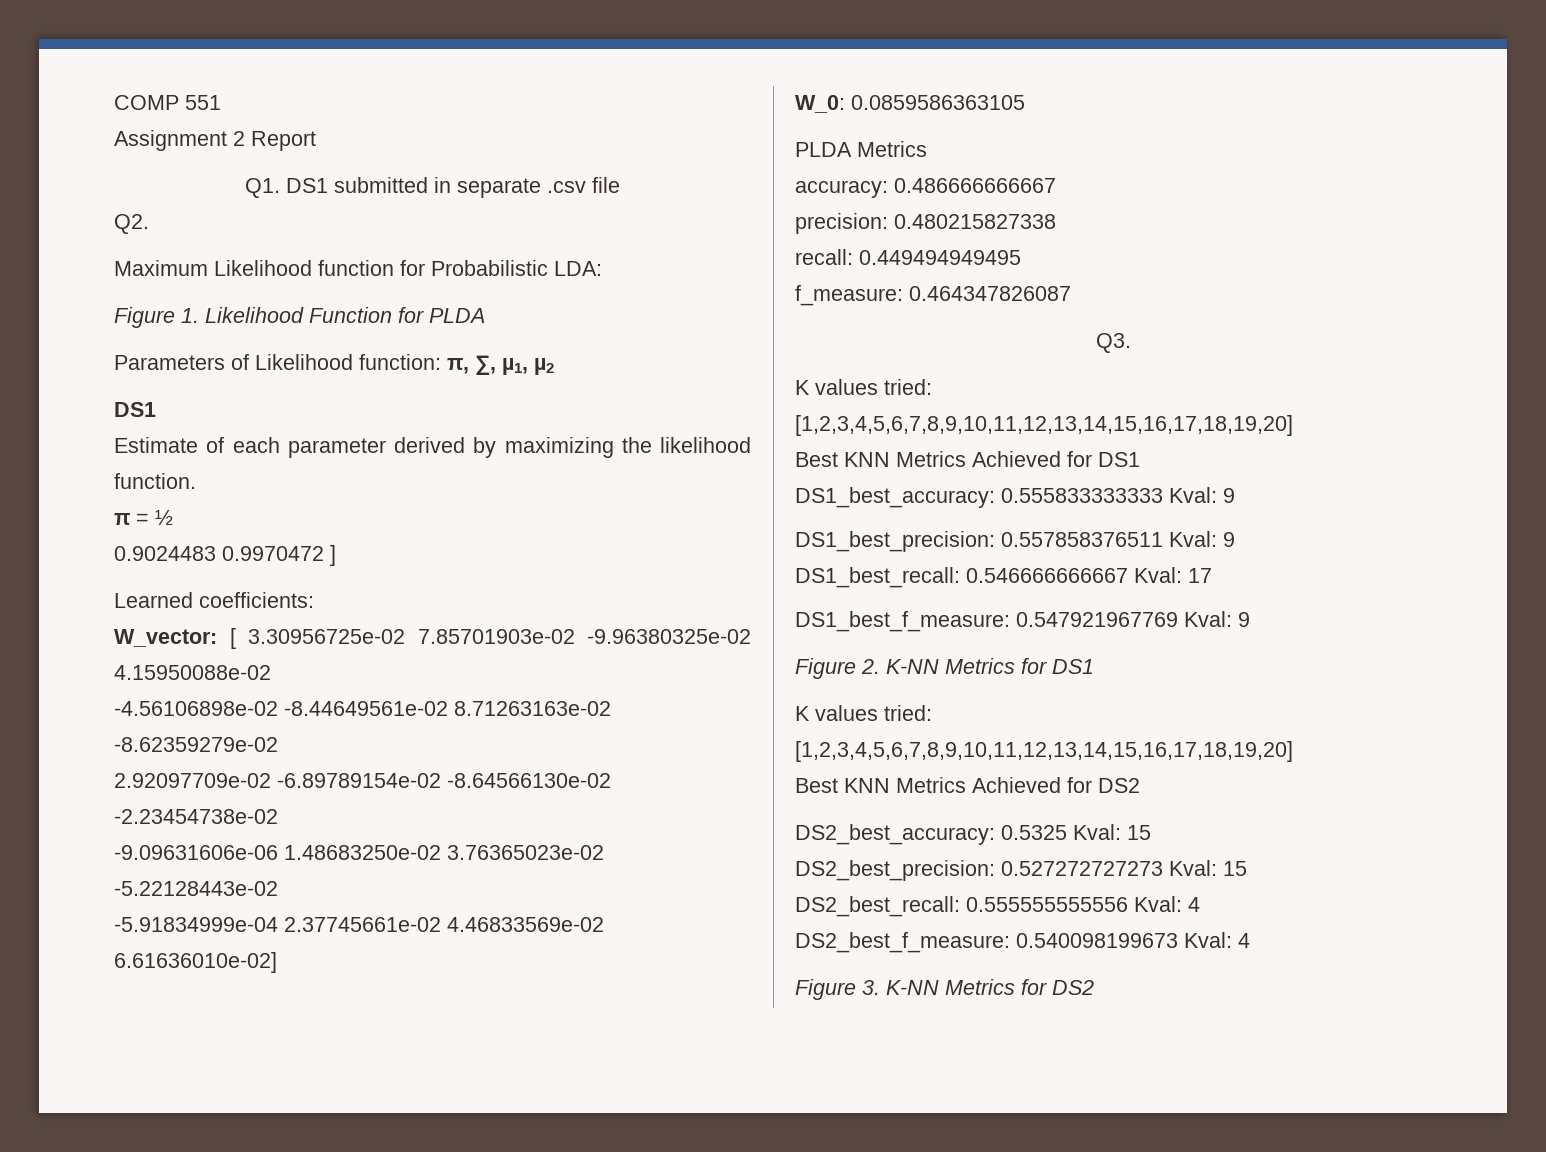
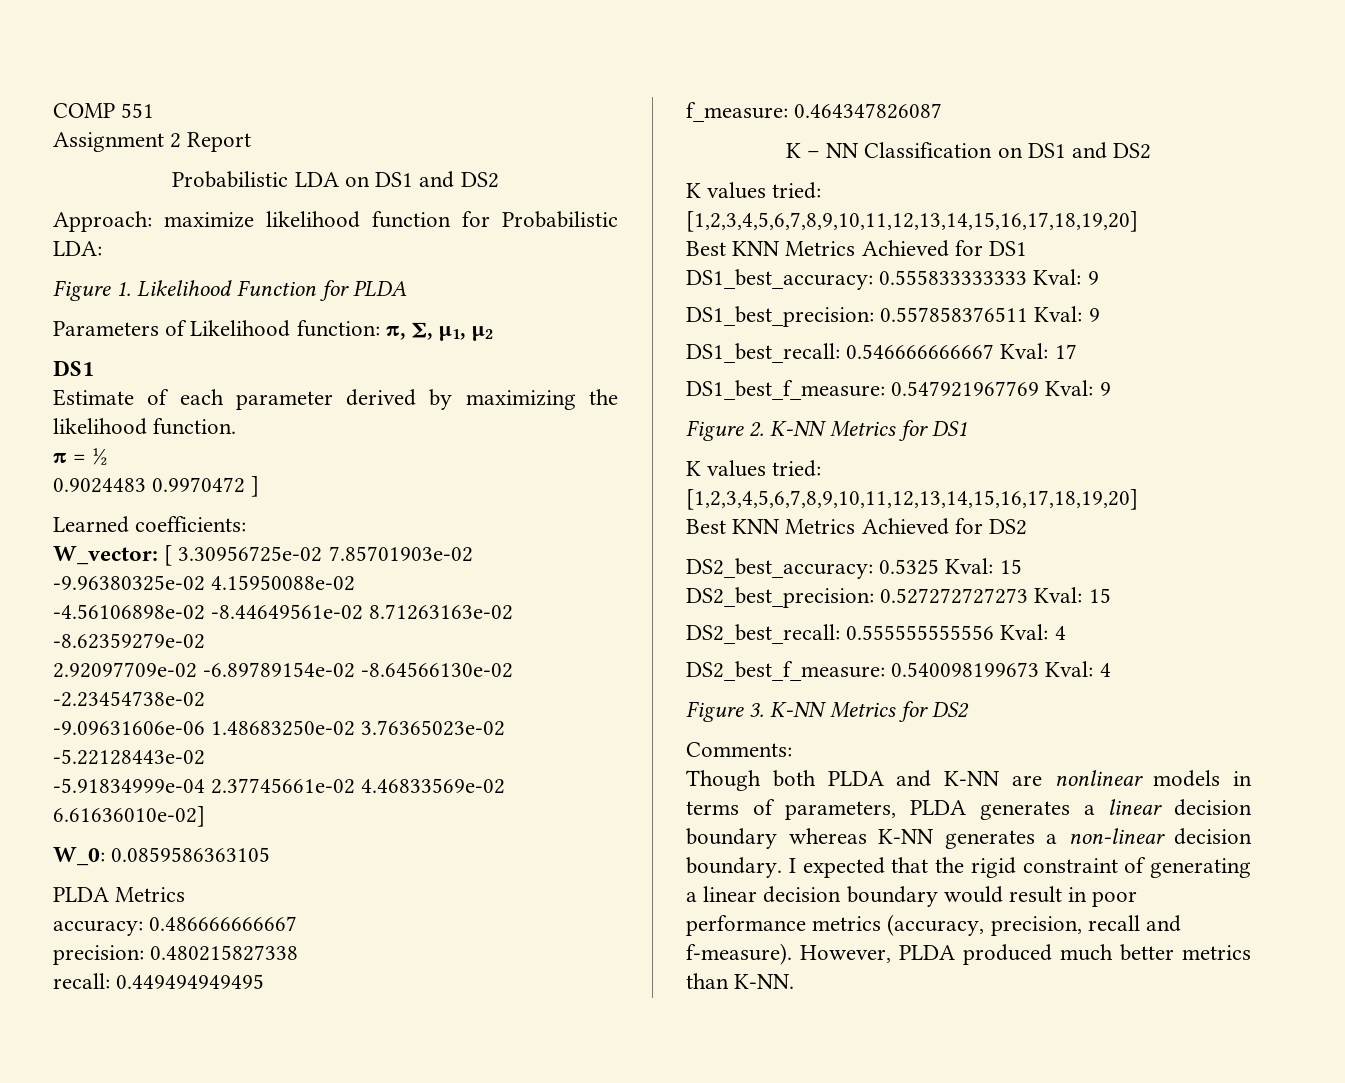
- Q1. DS1 submitted in separate .csv file
- Q2.
- Maximum Likelihood function for Probabilistic LDA:
+ Probabilistic LDA on DS1 and DS2
+ Approach: maximize likelihood function for Probabilistic LDA:
- Q3.
+ K – NN Classification on DS1 and DS2
+ Comments:
+ Though both PLDA and K-NN are nonlinear models in terms of parameters, PLDA generates a linear decision boundary whereas K-NN generates a non-linear decision boundary. I expected that the rigid constraint of generating a linear decision boundary would result in poor performance metrics (accuracy, precision, recall and f-measure). However, PLDA produced much better metrics than K-NN.

